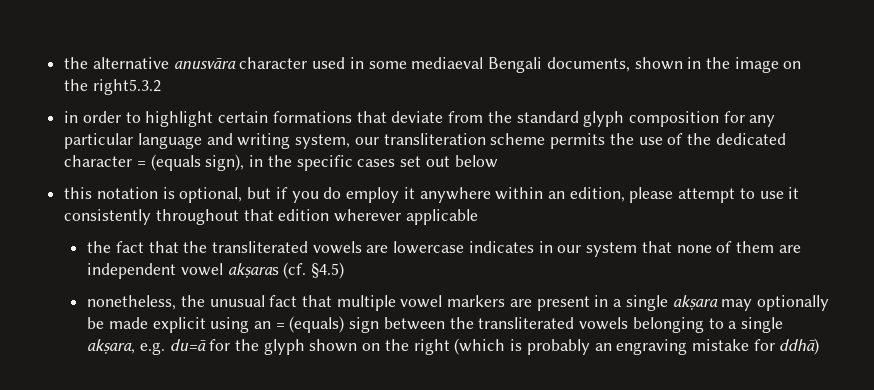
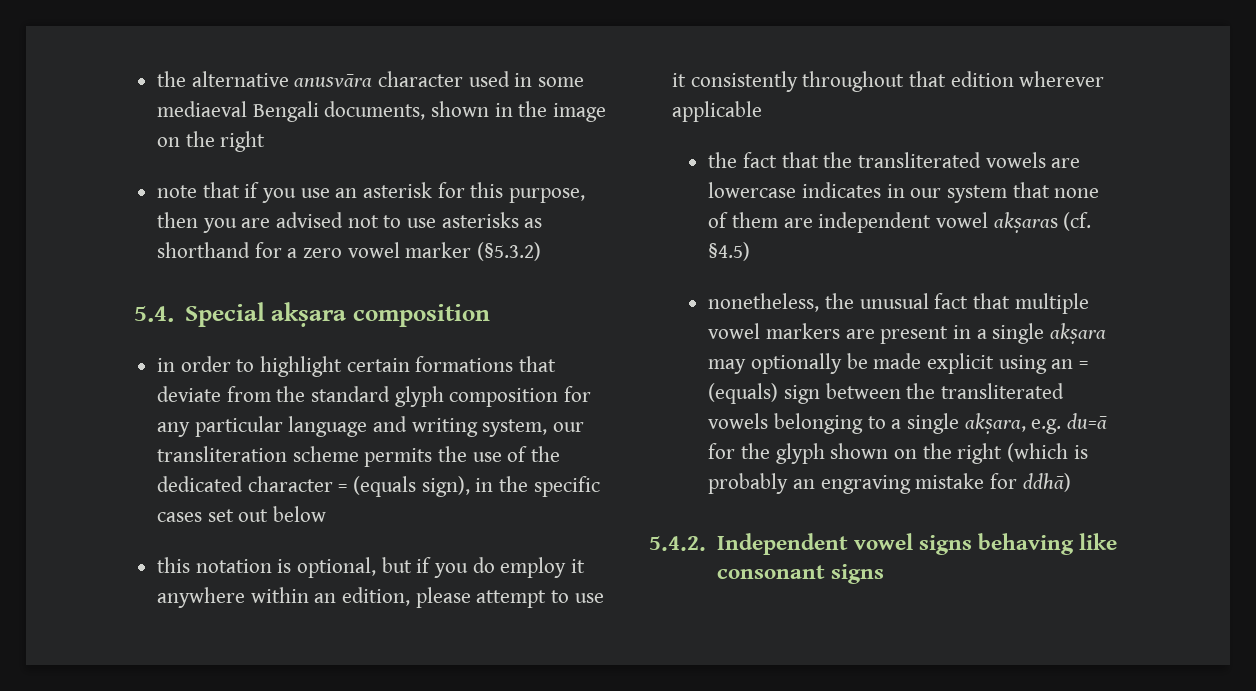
- the alternative anusvāra character used in some mediaeval Bengali documents, shown in the image on the right5.3.2
+ the alternative anusvāra character used in some mediaeval Bengali documents, shown in the image on the right
+ note that if you use an asterisk for this purpose, then you are advised not to use asterisks as shorthand for a zero vowel marker (§5.3.2)
+ 5.4. Special akṣara composition
+ 5.4.2. Independent vowel signs behaving like consonant signs

